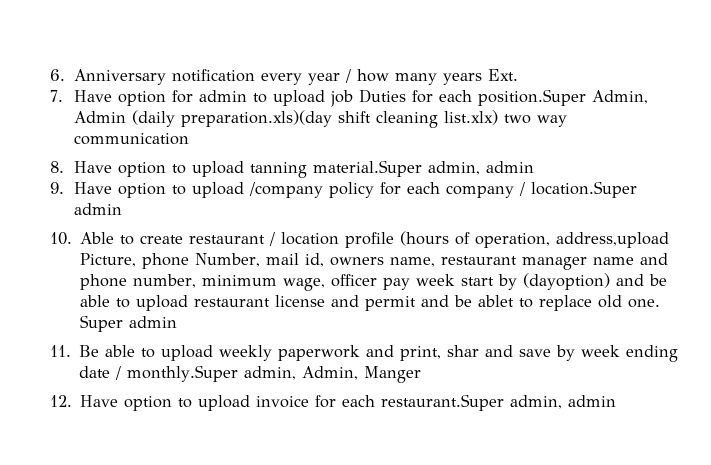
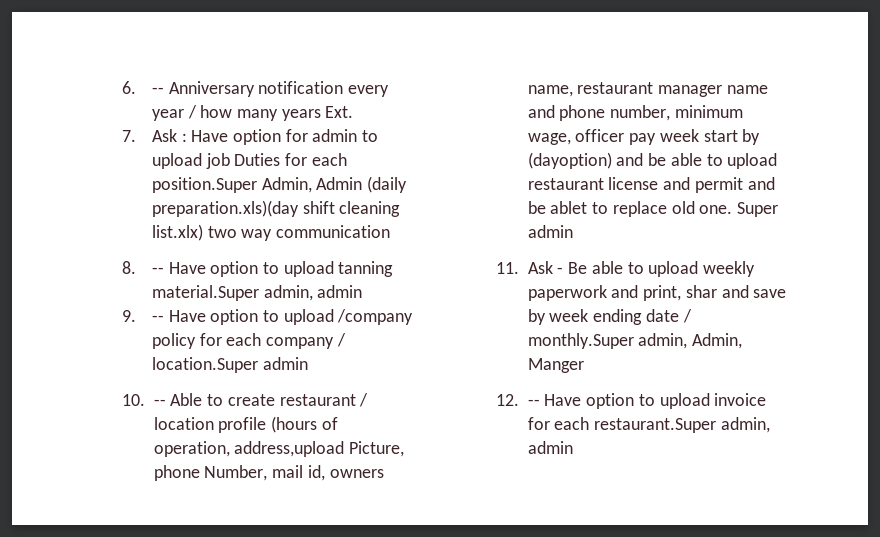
- 6. Anniversary notification every year / how many years Ext.
+ 6. -- Anniversary notification every year / how many years Ext.
- 7. Have option for admin to upload job Duties for each position.Super Admin, Admin (daily preparation.xls)(day shift cleaning list.xlx) two way communication
+ 7. Ask : Have option for admin to upload job Duties for each position.Super Admin, Admin (daily preparation.xls)(day shift cleaning list.xlx) two way communication
- 8. Have option to upload tanning material.Super admin, admin
+ 8. -- Have option to upload tanning material.Super admin, admin
- 9. Have option to upload /company policy for each company / location.Super admin
+ 9. -- Have option to upload /company policy for each company / location.Super admin
- 10. Able to create restaurant / location profile (hours of operation, address,upload Picture, phone Number, mail id, owners name, restaurant manager name and phone number, minimum wage, officer pay week start by (dayoption) and be able to upload restaurant license and permit and be ablet to replace old one.
+ 10. -- Able to create restaurant / location profile (hours of operation, address,upload Picture, phone Number, mail id, owners name, restaurant manager name and phone number, minimum wage, officer pay week start by (dayoption) and be able to upload restaurant license and permit and be ablet to replace old one.
- 11. Be able to upload weekly paperwork and print, shar and save by week ending date / monthly.Super admin, Admin, Manger
+ 11. Ask - Be able to upload weekly paperwork and print, shar and save by week ending date / monthly.Super admin, Admin, Manger
- 12. Have option to upload invoice for each restaurant.Super admin, admin
+ 12. -- Have option to upload invoice for each restaurant.Super admin, admin

